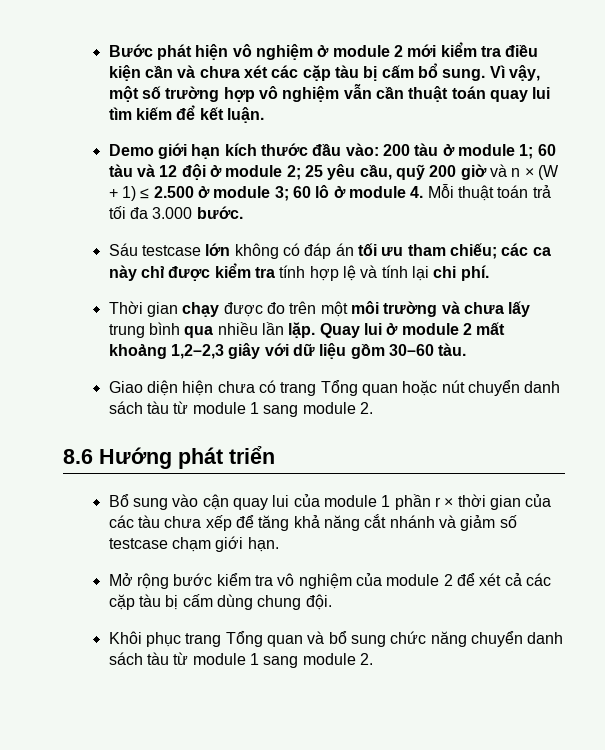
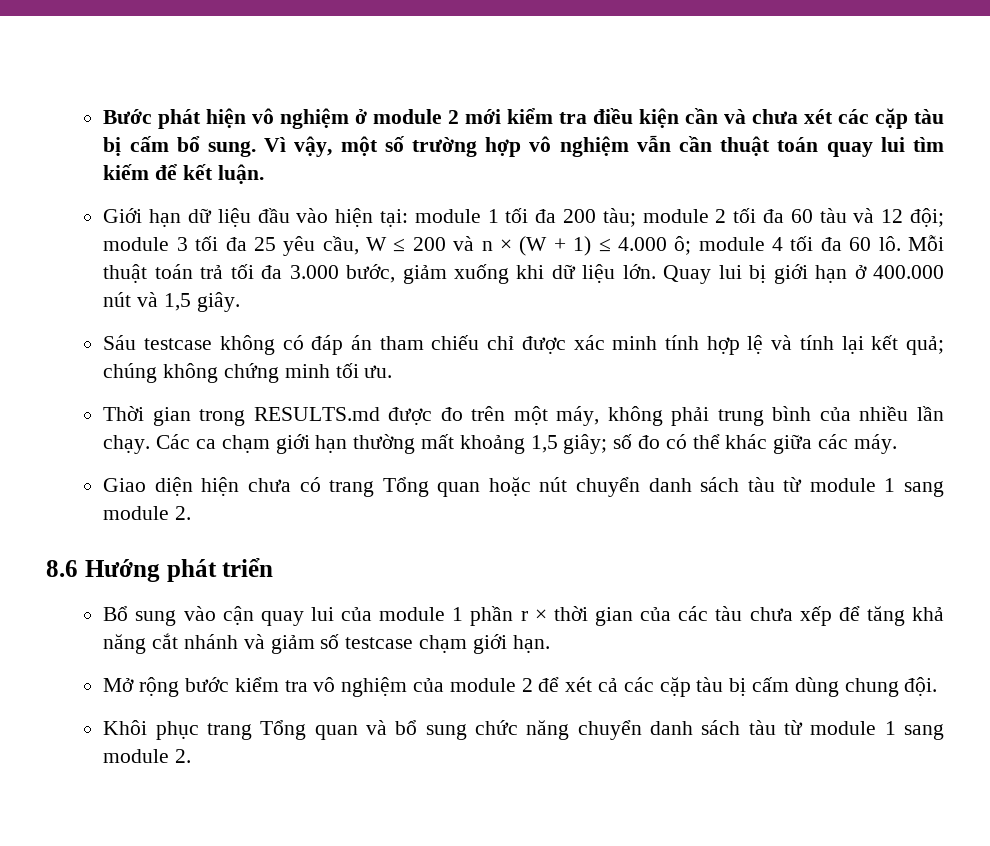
- Demo giới hạn kích thước đầu vào: 200 tàu ở module 1; 60 tàu và 12 đội ở module 2; 25 yêu cầu, quỹ 200 giờ và n × (W + 1) ≤ 2.500 ở module 3; 60 lô ở module 4. Mỗi thuật toán trả tối đa 3.000 bước.
+ Giới hạn dữ liệu đầu vào hiện tại: module 1 tối đa 200 tàu; module 2 tối đa 60 tàu và 12 đội; module 3 tối đa 25 yêu cầu, W ≤ 200 và n × (W + 1) ≤ 4.000 ô; module 4 tối đa 60 lô. Mỗi thuật toán trả tối đa 3.000 bước, giảm xuống khi dữ liệu lớn. Quay lui bị giới hạn ở 400.000 nút và 1,5 giây.
- Sáu testcase lớn không có đáp án tối ưu tham chiếu; các ca này chỉ được kiểm tra tính hợp lệ và tính lại chi phí.
+ Sáu testcase không có đáp án tham chiếu chỉ được xác minh tính hợp lệ và tính lại kết quả; chúng không chứng minh tối ưu.
- Thời gian chạy được đo trên một môi trường và chưa lấy trung bình qua nhiều lần lặp. Quay lui ở module 2 mất khoảng 1,2–2,3 giây với dữ liệu gồm 30–60 tàu.
+ Thời gian trong RESULTS.md được đo trên một máy, không phải trung bình của nhiều lần chạy. Các ca chạm giới hạn thường mất khoảng 1,5 giây; số đo có thể khác giữa các máy.

